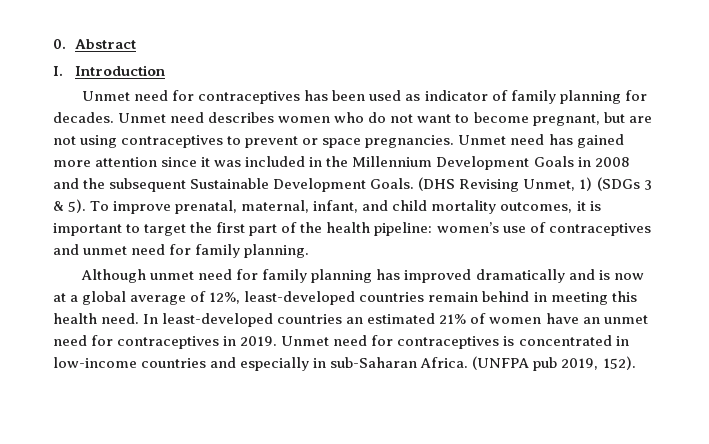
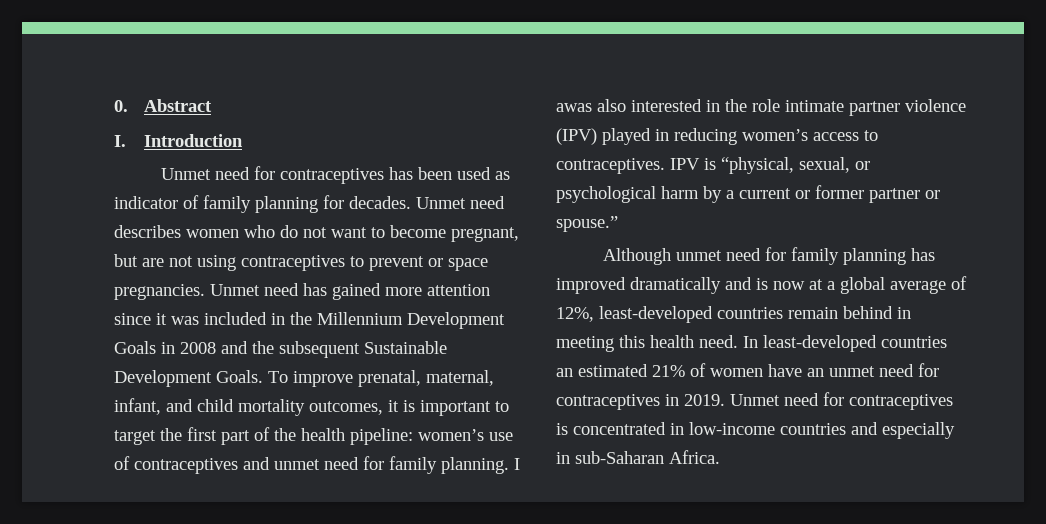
- (DHS Revising Unmet, 1) (SDGs 3 & 5).
+ I awas also interested in the role intimate partner violence (IPV) played in reducing women’s access to contraceptives. IPV is “physical, sexual, or psychological harm by a current or former partner or spouse.”
- (UNFPA pub 2019, 152).

